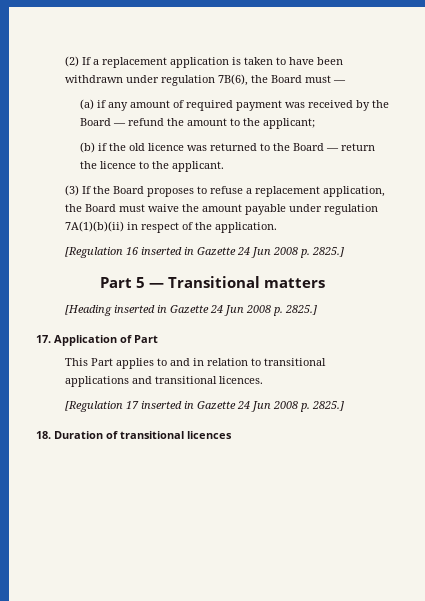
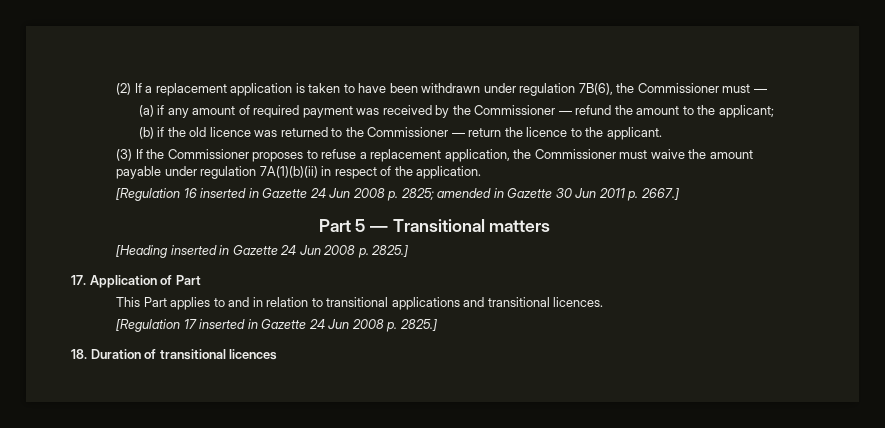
- (2) If a replacement application is taken to have been withdrawn under regulation 7B(6), the Board must —
+ (2) If a replacement application is taken to have been withdrawn under regulation 7B(6), the Commissioner must —
- (a) if any amount of required payment was received by the Board — refund the amount to the applicant;
+ (a) if any amount of required payment was received by the Commissioner — refund the amount to the applicant;
- (b) if the old licence was returned to the Board — return the licence to the applicant.
+ (b) if the old licence was returned to the Commissioner — return the licence to the applicant.
- (3) If the Board proposes to refuse a replacement application, the Board must waive the amount payable under regulation 7A(1)(b)(ii) in respect of the application.
+ (3) If the Commissioner proposes to refuse a replacement application, the Commissioner must waive the amount payable under regulation 7A(1)(b)(ii) in respect of the application.
- [Regulation 16 inserted in Gazette 24 Jun 2008 p. 2825.]
+ [Regulation 16 inserted in Gazette 24 Jun 2008 p. 2825; amended in Gazette 30 Jun 2011 p. 2667.]

